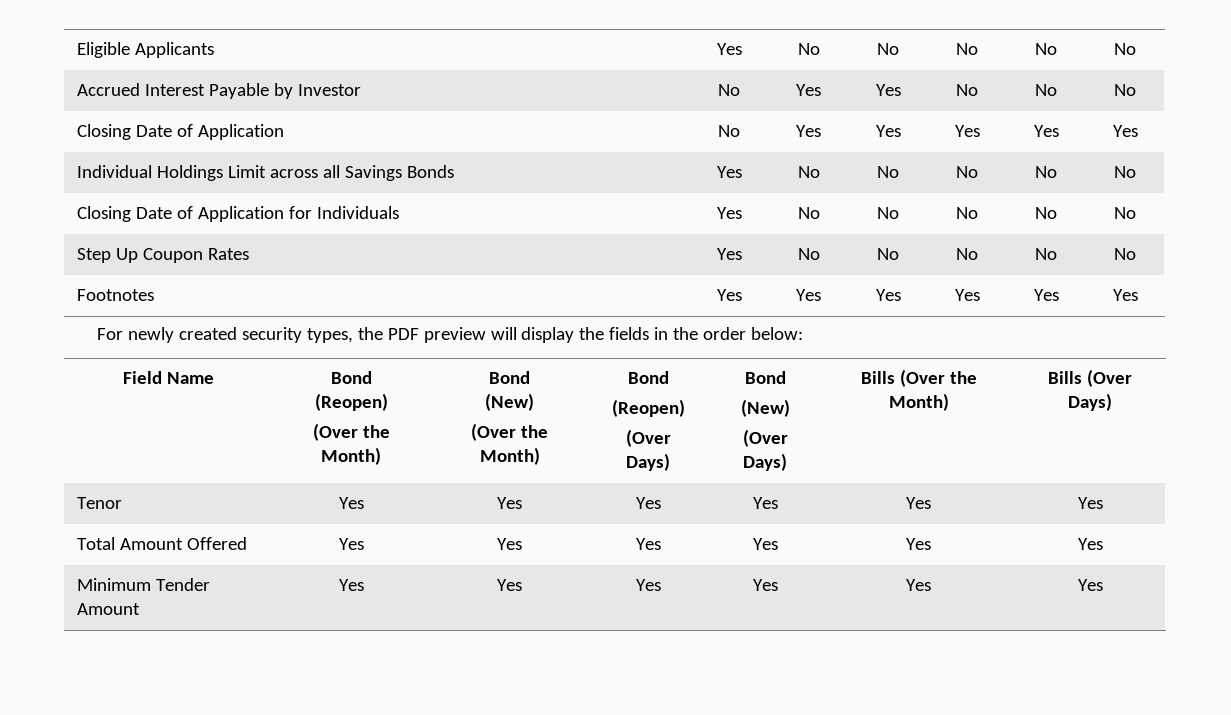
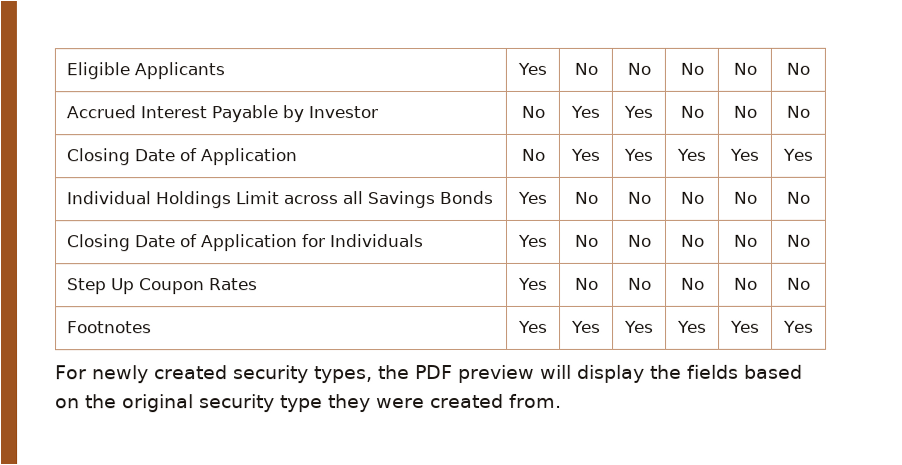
- For newly created security types, the PDF preview will display the fields in the order below:
- Field Name | Bond
- (Reopen)
- (Over the Month) | Bond
- (New)
- (Over the Month) | Bond
- (Reopen)
- (Over Days) | Bond
- (New)
- (Over Days) | Bills (Over the Month) | Bills (Over Days)
- Tenor | Yes | Yes | Yes | Yes | Yes | Yes
- Total Amount Offered | Yes | Yes | Yes | Yes | Yes | Yes
- Minimum Tender Amount | Yes | Yes | Yes | Yes | Yes | Yes
+ For newly created security types, the PDF preview will display the fields based on the original security type they were created from.

